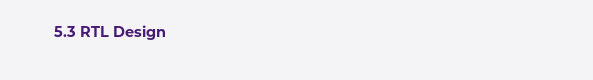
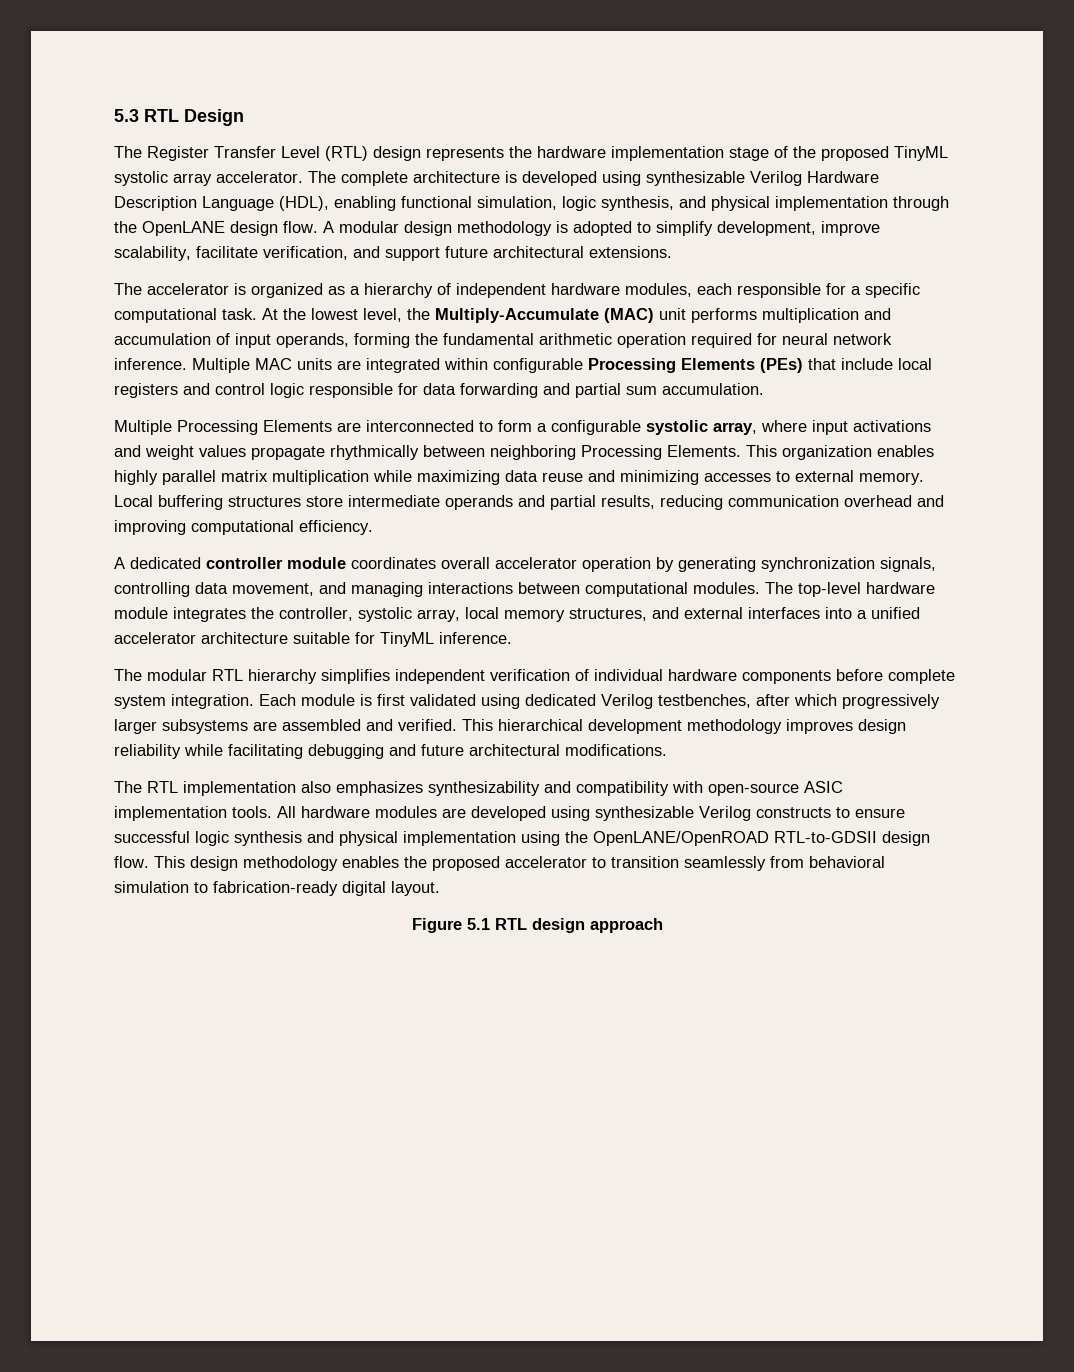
+ The Register Transfer Level (RTL) design represents the hardware implementation stage of the proposed TinyML systolic array accelerator. The complete architecture is developed using synthesizable Verilog Hardware Description Language (HDL), enabling functional simulation, logic synthesis, and physical implementation through the OpenLANE design flow. A modular design methodology is adopted to simplify development, improve scalability, facilitate verification, and support future architectural extensions.
+ The accelerator is organized as a hierarchy of independent hardware modules, each responsible for a specific computational task. At the lowest level, the Multiply-Accumulate (MAC) unit performs multiplication and accumulation of input operands, forming the fundamental arithmetic operation required for neural network inference. Multiple MAC units are integrated within configurable Processing Elements (PEs) that include local registers and control logic responsible for data forwarding and partial sum accumulation.
+ Multiple Processing Elements are interconnected to form a configurable systolic array, where input activations and weight values propagate rhythmically between neighboring Processing Elements. This organization enables highly parallel matrix multiplication while maximizing data reuse and minimizing accesses to external memory. Local buffering structures store intermediate operands and partial results, reducing communication overhead and improving computational efficiency.
+ A dedicated controller module coordinates overall accelerator operation by generating synchronization signals, controlling data movement, and managing interactions between computational modules. The top-level hardware module integrates the controller, systolic array, local memory structures, and external interfaces into a unified accelerator architecture suitable for TinyML inference.
+ The modular RTL hierarchy simplifies independent verification of individual hardware components before complete system integration. Each module is first validated using dedicated Verilog testbenches, after which progressively larger subsystems are assembled and verified. This hierarchical development methodology improves design reliability while facilitating debugging and future architectural modifications.
+ The RTL implementation also emphasizes synthesizability and compatibility with open-source ASIC implementation tools. All hardware modules are developed using synthesizable Verilog constructs to ensure successful logic synthesis and physical implementation using the OpenLANE/OpenROAD RTL-to-GDSII design flow. This design methodology enables the proposed accelerator to transition seamlessly from behavioral simulation to fabrication-ready digital layout.
+ Figure 5.1 RTL design approach

